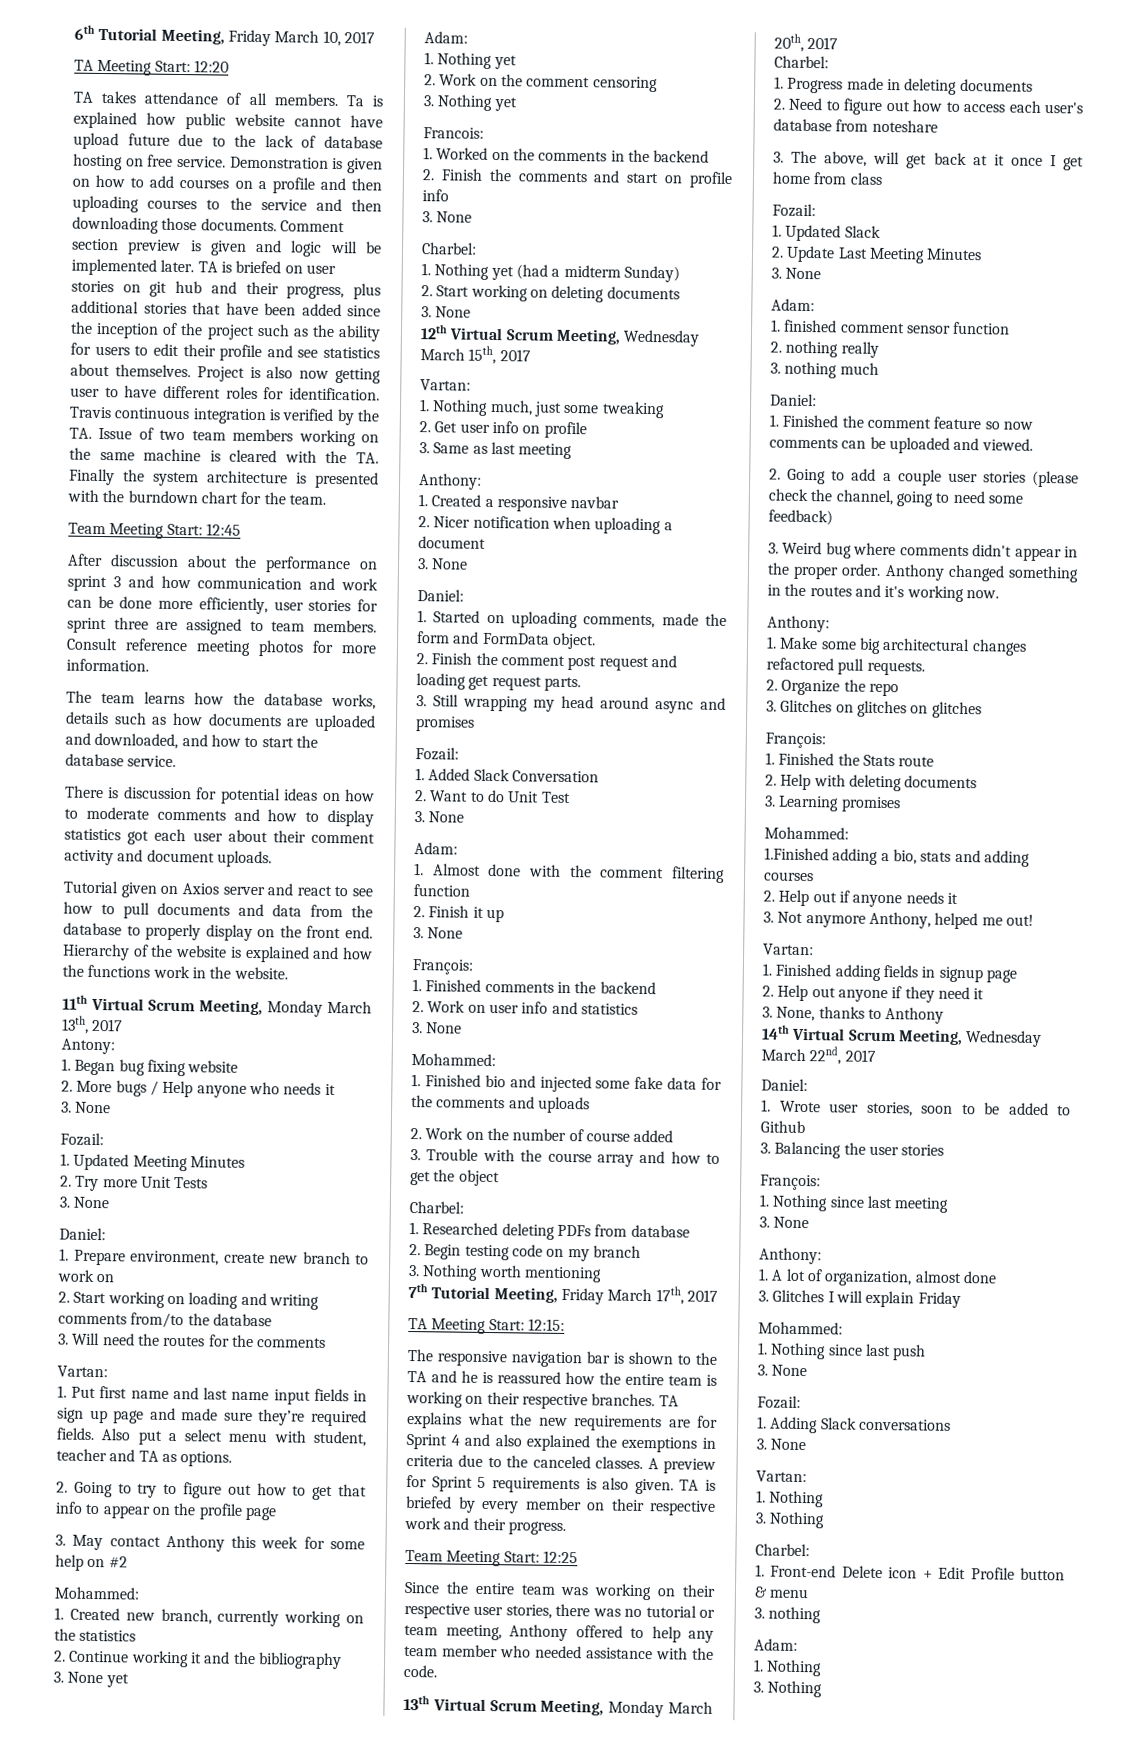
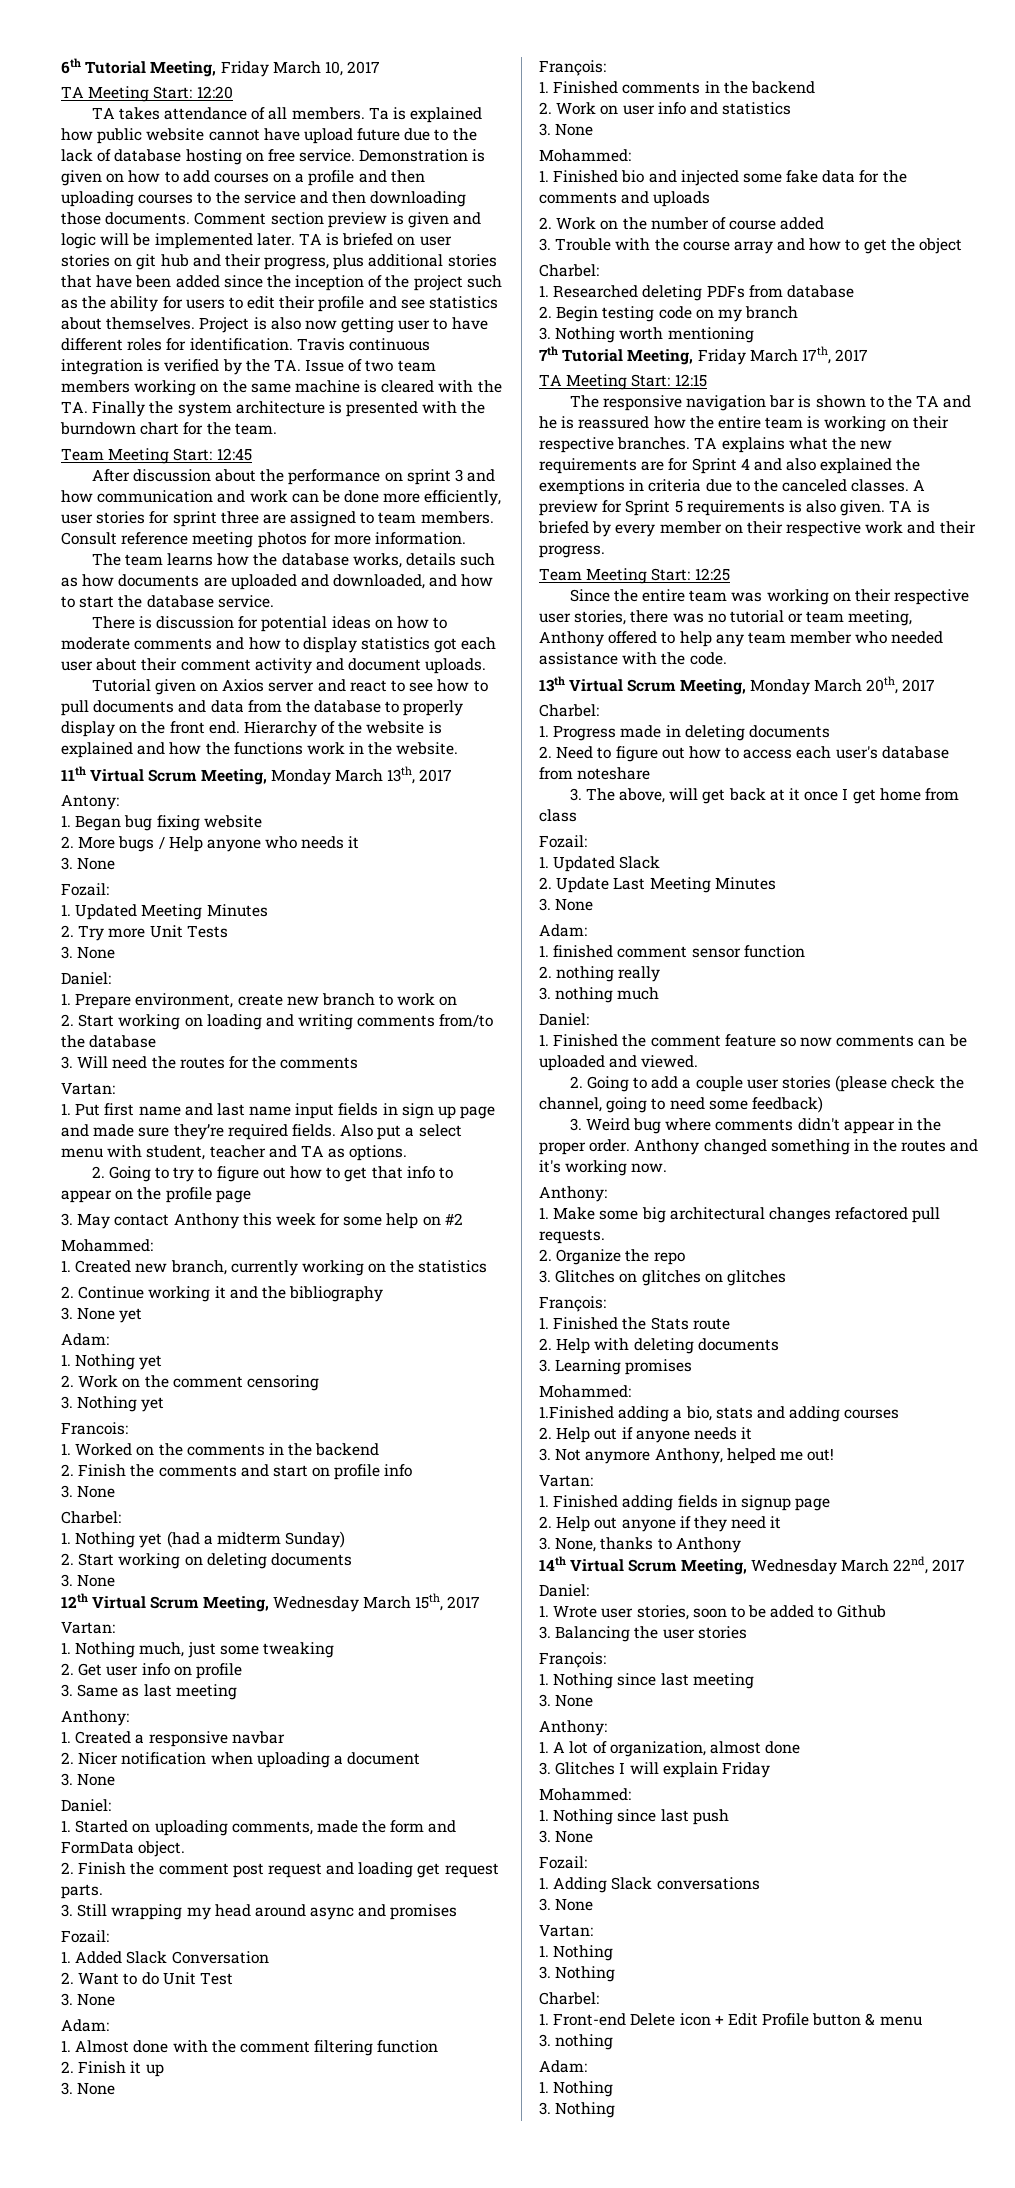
- TA Meeting Start: 12:15:
+ TA Meeting Start: 12:15

